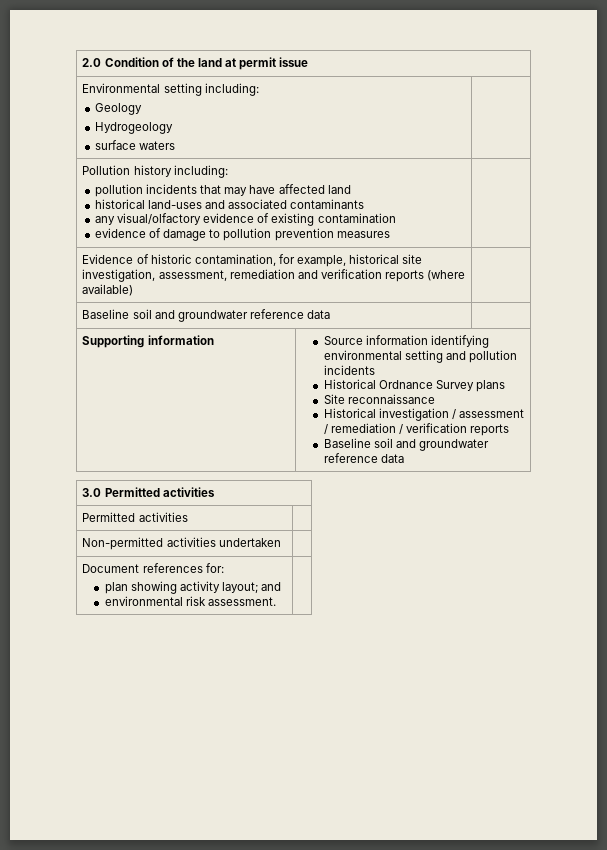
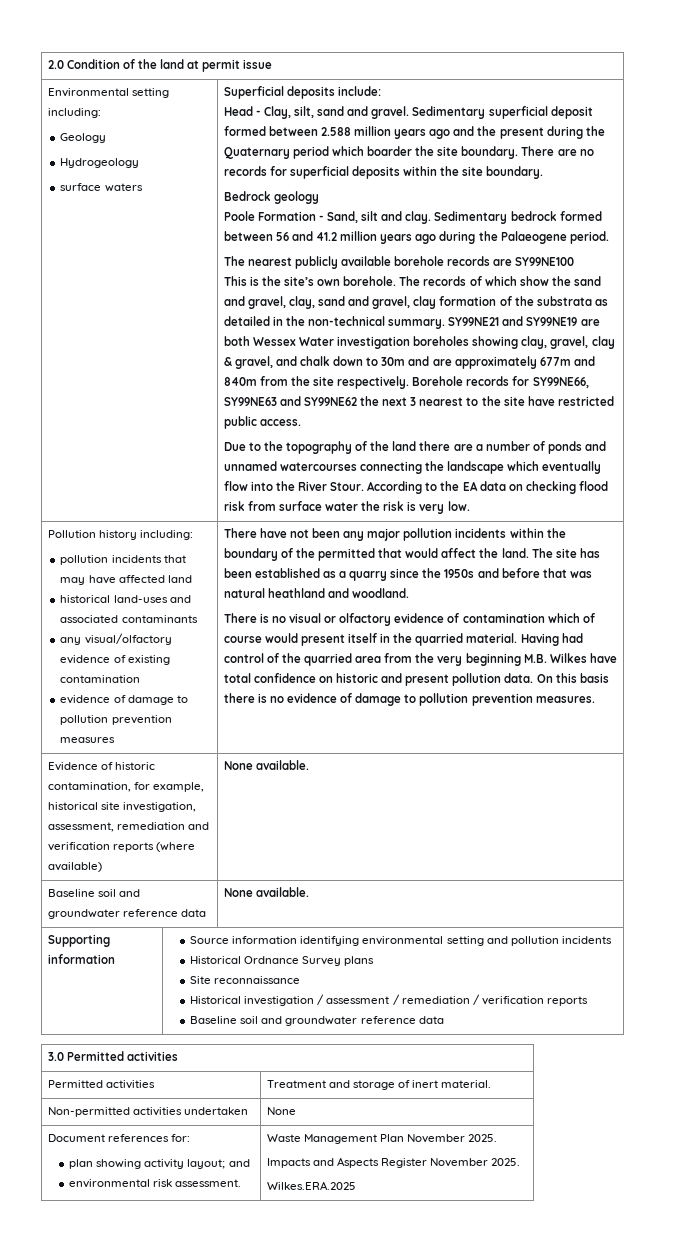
+ Superficial deposits include:
+ Head - Clay, silt, sand and gravel. Sedimentary superficial deposit formed between 2.588 million years ago and the present during the Quaternary period which boarder the site boundary. There are no records for superficial deposits within the site boundary.
+ Bedrock geology
+ Poole Formation - Sand, silt and clay. Sedimentary bedrock formed between 56 and 41.2 million years ago during the Palaeogene period.
+ The nearest publicly available borehole records are SY99NE100
+ This is the site’s own borehole. The records of which show the sand and gravel, clay, sand and gravel, clay formation of the substrata as detailed in the non-technical summary. SY99NE21 and SY99NE19 are both Wessex Water investigation boreholes showing clay, gravel, clay & gravel, and chalk down to 30m and are approximately 677m and 840m from the site respectively. Borehole records for SY99NE66, SY99NE63 and SY99NE62 the next 3 nearest to the site have restricted public access.
+ Due to the topography of the land there are a number of ponds and unnamed watercourses connecting the landscape which eventually flow into the River Stour. According to the EA data on checking flood risk from surface water the risk is very low.
+ There have not been any major pollution incidents within the boundary of the permitted that would affect the land. The site has been established as a quarry since the 1950s and before that was natural heathland and woodland.
+ There is no visual or olfactory evidence of contamination which of course would present itself in the quarried material. Having had control of the quarried area from the very beginning M.B. Wilkes have total confidence on historic and present pollution data. On this basis there is no evidence of damage to pollution prevention measures.
- Evidence of historic contamination, for example, historical site investigation, assessment, remediation and verification reports (where available) |
+ Evidence of historic contamination, for example, historical site investigation, assessment, remediation and verification reports (where available) | None available.
- Baseline soil and groundwater reference data |
+ Baseline soil and groundwater reference data | None available.
- Permitted activities |
+ Permitted activities | Treatment and storage of inert material.
- Non-permitted activities undertaken |
+ Non-permitted activities undertaken | None
  Document references for:
  plan showing activity layout; and
- environmental risk assessment. |
+ environmental risk assessment. | Waste Management Plan November 2025.
+ Impacts and Aspects Register November 2025.
+ Wilkes.ERA.2025

